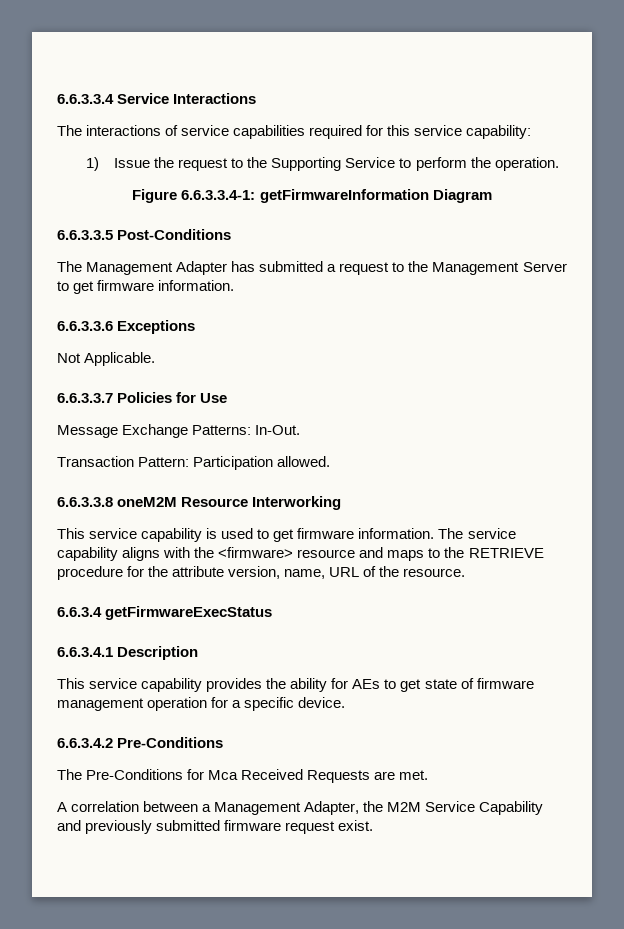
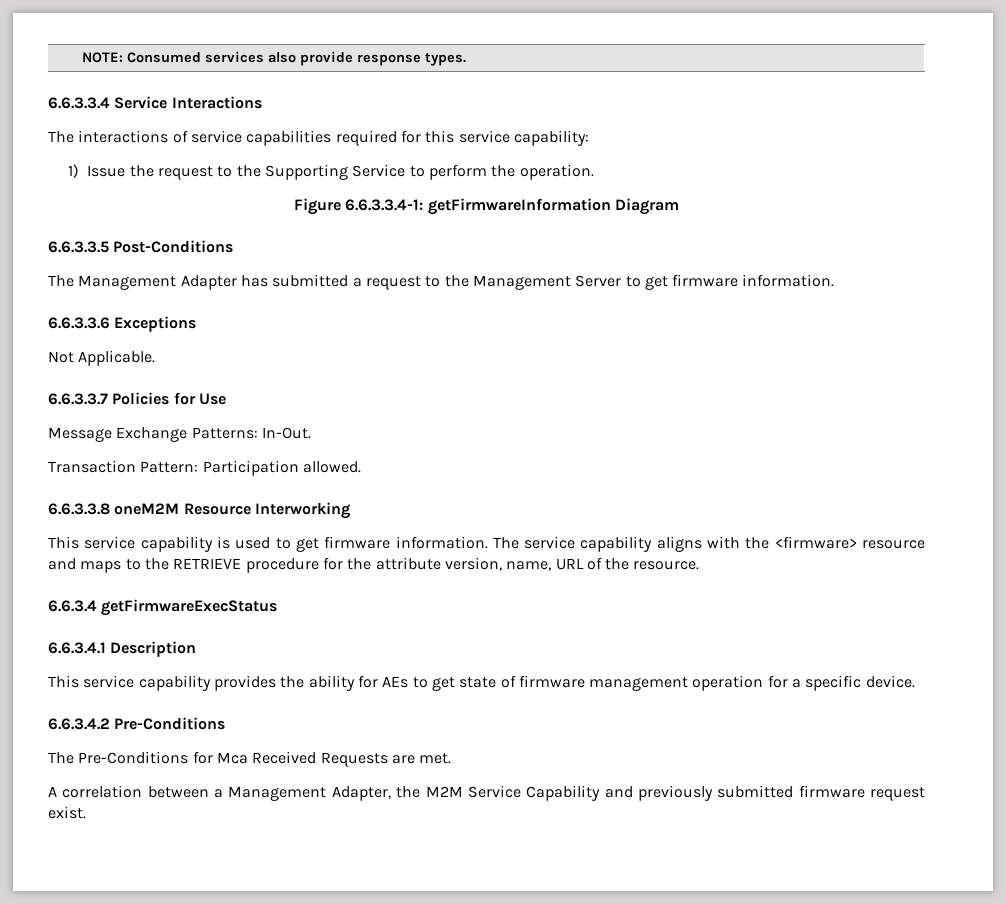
+ NOTE: Consumed services also provide response types.

